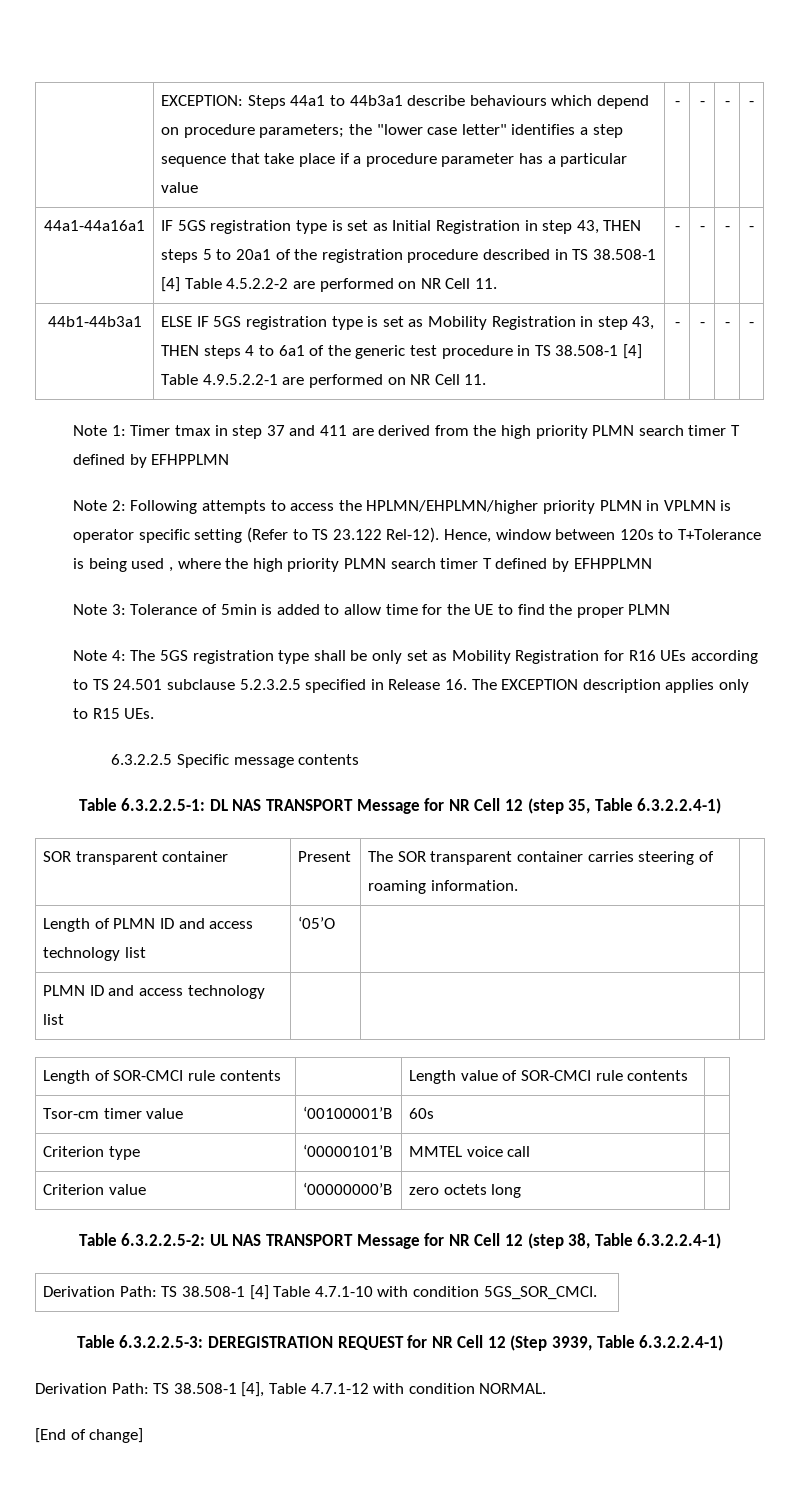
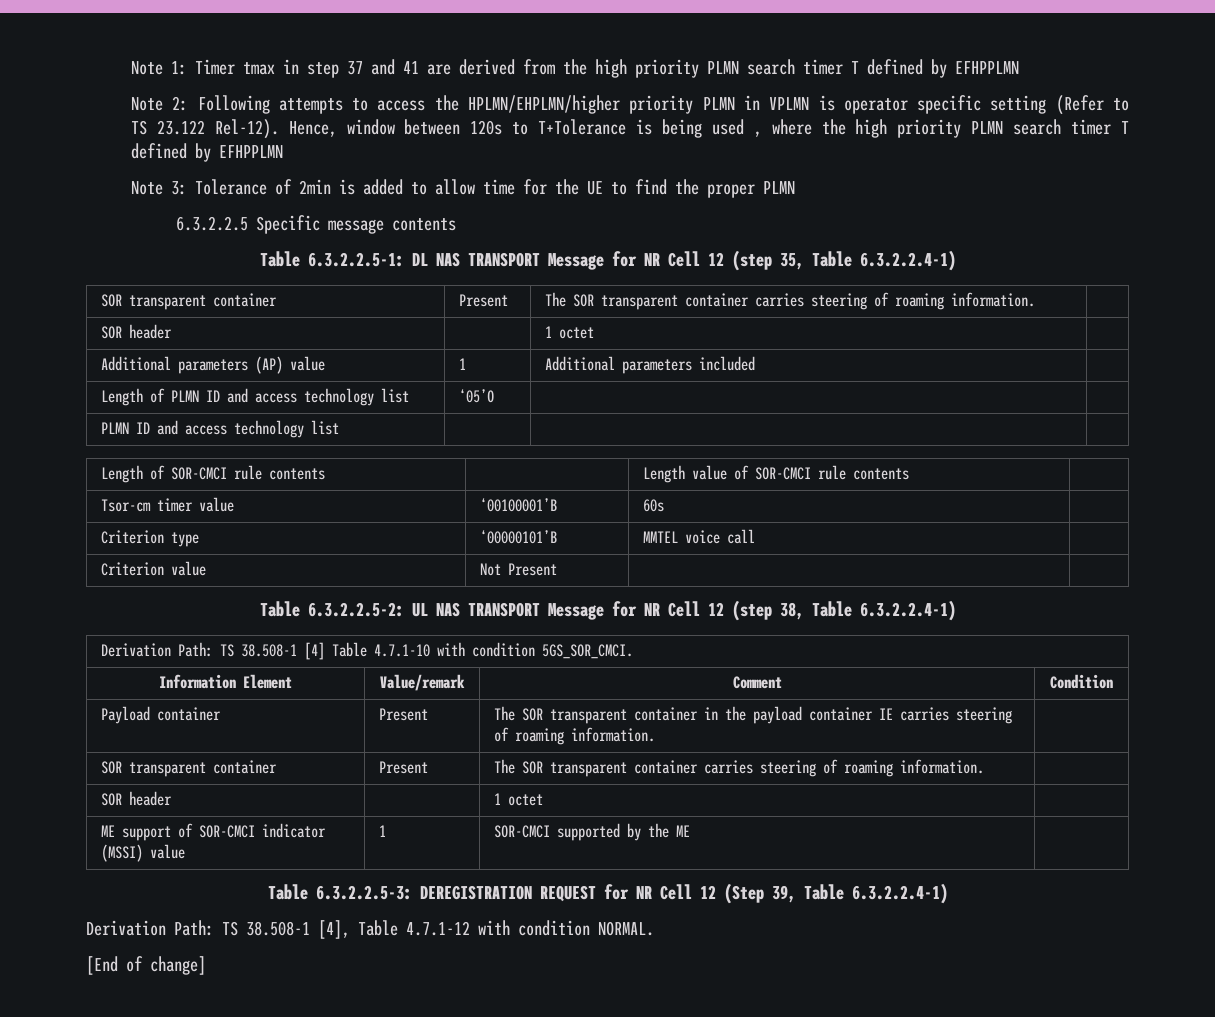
- | EXCEPTION: Steps 44a1 to 44b3a1 describe behaviours which depend on procedure parameters; the "lower case letter" identifies a step sequence that take place if a procedure parameter has a particular value | - | - | - | -
- 44a1-44a16a1 | IF 5GS registration type is set as Initial Registration in step 43, THEN steps 5 to 20a1 of the registration procedure described in TS 38.508-1 [4] Table 4.5.2.2-2 are performed on NR Cell 11. | - | - | - | -
- 44b1-44b3a1 | ELSE IF 5GS registration type is set as Mobility Registration in step 43, THEN steps 4 to 6a1 of the generic test procedure in TS 38.508-1 [4] Table 4.9.5.2.2-1 are performed on NR Cell 11. | - | - | - | -
- Note 1: Timer tmax in step 37 and 411 are derived from the high priority PLMN search timer T defined by EFHPPLMN
+ Note 1: Timer tmax in step 37 and 41 are derived from the high priority PLMN search timer T defined by EFHPPLMN
- Note 3: Tolerance of 5min is added to allow time for the UE to find the proper PLMN
+ Note 3: Tolerance of 2min is added to allow time for the UE to find the proper PLMN
- Note 4: The 5GS registration type shall be only set as Mobility Registration for R16 UEs according to TS 24.501 subclause 5.2.3.2.5 specified in Release 16. The EXCEPTION description applies only to R15 UEs.
  Table 6.3.2.2.5-1: DL NAS TRANSPORT Message for NR Cell 12 (step 35, Table 6.3.2.2.4-1)
  SOR transparent container | Present | The SOR transparent container carries steering of roaming information. |
+ SOR header | | 1 octet |
+ Additional parameters (AP) value | 1 | Additional parameters included |
- Criterion value | ‘00000000’B | zero octets long |
+ Criterion value | Not Present | |
+ Information Element | Value/remark | Comment | Condition
+ Payload container | Present | The SOR transparent container in the payload container IE carries steering of roaming information. |
+ SOR transparent container | Present | The SOR transparent container carries steering of roaming information. |
+ SOR header | | 1 octet |
+ ME support of SOR-CMCI indicator (MSSI) value | 1 | SOR-CMCI supported by the ME |
- Table 6.3.2.2.5-3: DEREGISTRATION REQUEST for NR Cell 12 (Step 3939, Table 6.3.2.2.4-1)
+ Table 6.3.2.2.5-3: DEREGISTRATION REQUEST for NR Cell 12 (Step 39, Table 6.3.2.2.4-1)

